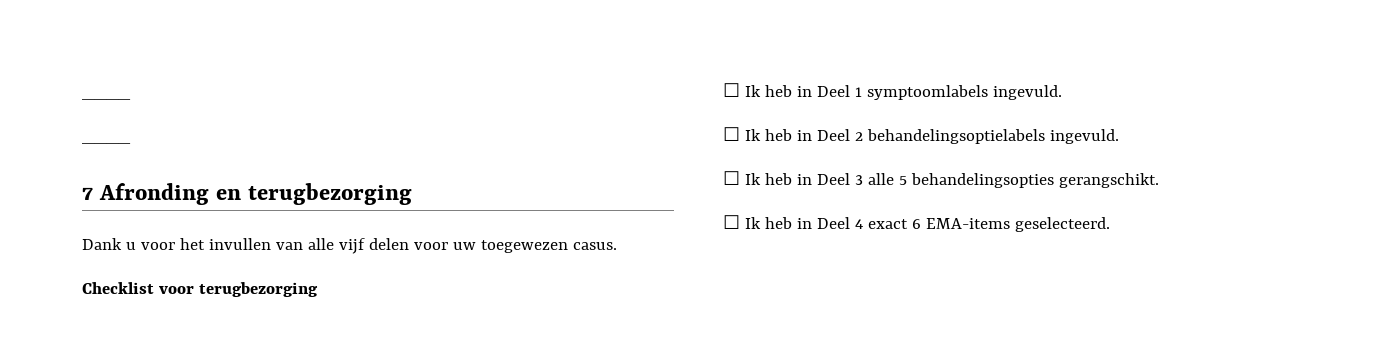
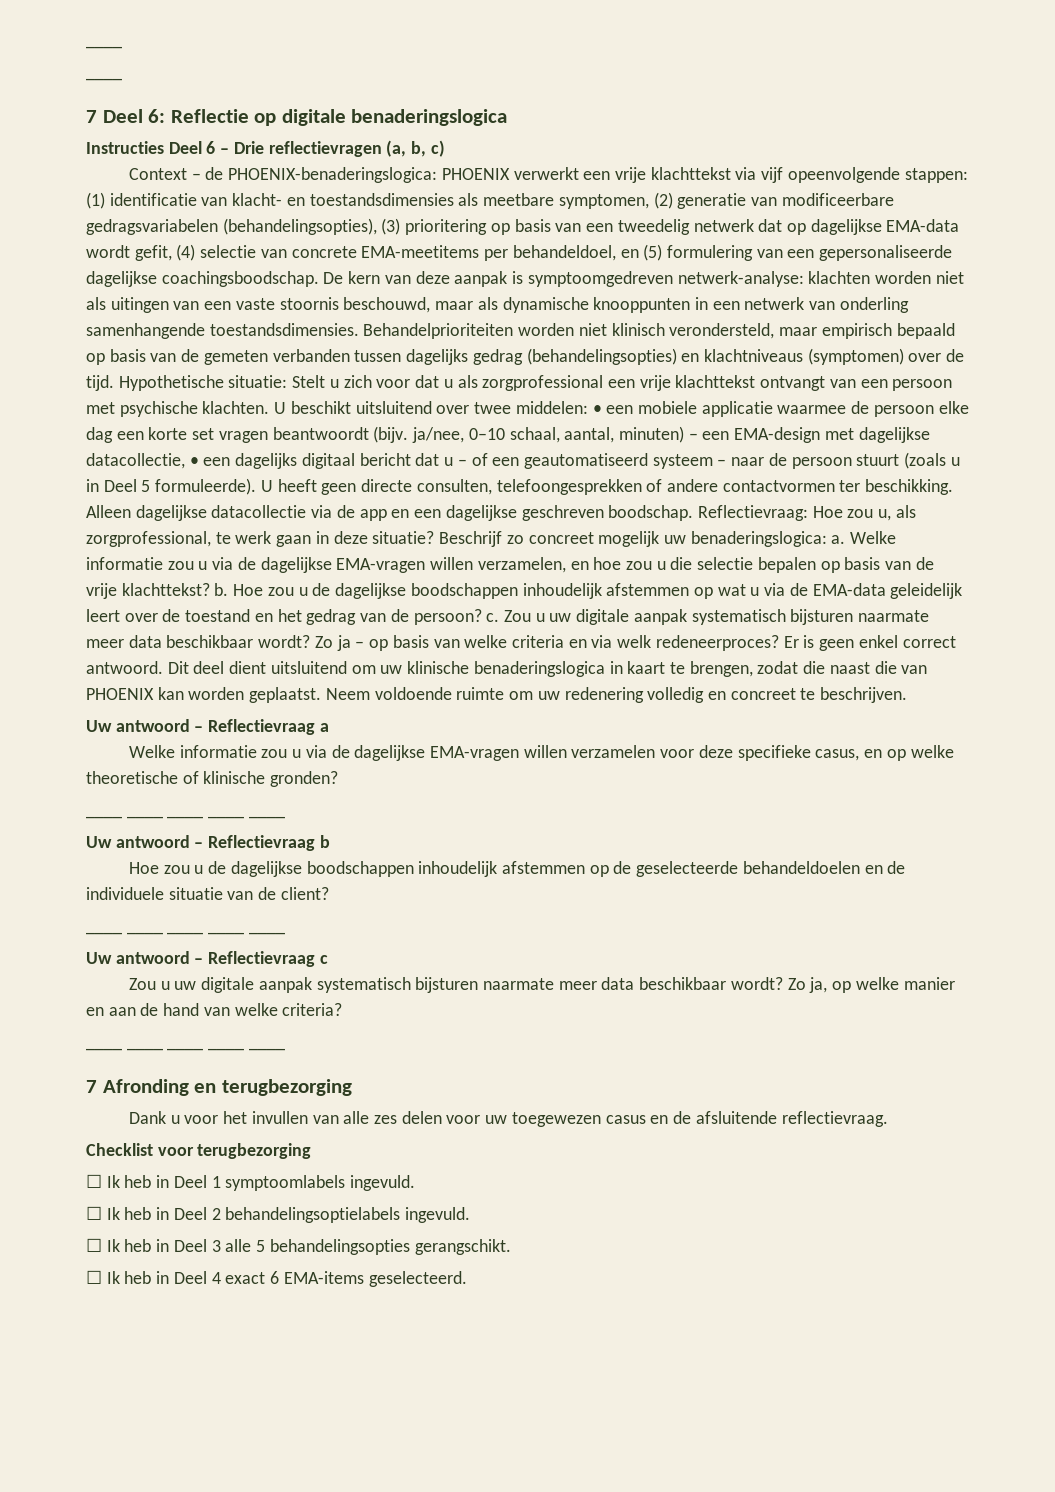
+ 7 Deel 6: Reflectie op digitale benaderingslogica
+ Instructies Deel 6 – Drie reflectievragen (a, b, c)
+ Context – de PHOENIX-benaderingslogica: PHOENIX verwerkt een vrije klachttekst via vijf opeenvolgende stappen: (1) identificatie van klacht- en toestandsdimensies als meetbare symptomen, (2) generatie van modificeerbare gedragsvariabelen (behandelingsopties), (3) prioritering op basis van een tweedelig netwerk dat op dagelijkse EMA-data wordt gefit, (4) selectie van concrete EMA-meetitems per behandeldoel, en (5) formulering van een gepersonaliseerde dagelijkse coachingsboodschap. De kern van deze aanpak is symptoomgedreven netwerk-analyse: klachten worden niet als uitingen van een vaste stoornis beschouwd, maar als dynamische knooppunten in een netwerk van onderling samenhangende toestandsdimensies. Behandelprioriteiten worden niet klinisch verondersteld, maar empirisch bepaald op basis van de gemeten verbanden tussen dagelijks gedrag (behandelingsopties) en klachtniveaus (symptomen) over de tijd. Hypothetische situatie: Stelt u zich voor dat u als zorgprofessional een vrije klachttekst ontvangt van een persoon met psychische klachten. U beschikt uitsluitend over twee middelen: • een mobiele applicatie waarmee de persoon elke dag een korte set vragen beantwoordt (bijv. ja/nee, 0–10 schaal, aantal, minuten) – een EMA-design met dagelijkse datacollectie, • een dagelijks digitaal bericht dat u – of een geautomatiseerd systeem – naar de persoon stuurt (zoals u in Deel 5 formuleerde). U heeft geen directe consulten, telefoongesprekken of andere contactvormen ter beschikking. Alleen dagelijkse datacollectie via de app en een dagelijkse geschreven boodschap. Reflectievraag: Hoe zou u, als zorgprofessional, te werk gaan in deze situatie? Beschrijf zo concreet mogelijk uw benaderingslogica: a. Welke informatie zou u via de dagelijkse EMA-vragen willen verzamelen, en hoe zou u die selectie bepalen op basis van de vrije klachttekst? b. Hoe zou u de dagelijkse boodschappen inhoudelijk afstemmen op wat u via de EMA-data geleidelijk leert over de toestand en het gedrag van de persoon? c. Zou u uw digitale aanpak systematisch bijsturen naarmate meer data beschikbaar wordt? Zo ja – op basis van welke criteria en via welk redeneerproces? Er is geen enkel correct antwoord. Dit deel dient uitsluitend om uw klinische benaderingslogica in kaart te brengen, zodat die naast die van PHOENIX kan worden geplaatst. Neem voldoende ruimte om uw redenering volledig en concreet te beschrijven.
+ Uw antwoord – Reflectievraag a
+ Welke informatie zou u via de dagelijkse EMA-vragen willen verzamelen voor deze specifieke casus, en op welke theoretische of klinische gronden?
+ ____ ____ ____ ____ ____
+ Uw antwoord – Reflectievraag b
+ Hoe zou u de dagelijkse boodschappen inhoudelijk afstemmen op de geselecteerde behandeldoelen en de individuele situatie van de client?
+ ____ ____ ____ ____ ____
+ Uw antwoord – Reflectievraag c
+ Zou u uw digitale aanpak systematisch bijsturen naarmate meer data beschikbaar wordt? Zo ja, op welke manier en aan de hand van welke criteria?
+ ____ ____ ____ ____ ____
- Dank u voor het invullen van alle vijf delen voor uw toegewezen casus.
+ Dank u voor het invullen van alle zes delen voor uw toegewezen casus en de afsluitende reflectievraag.

